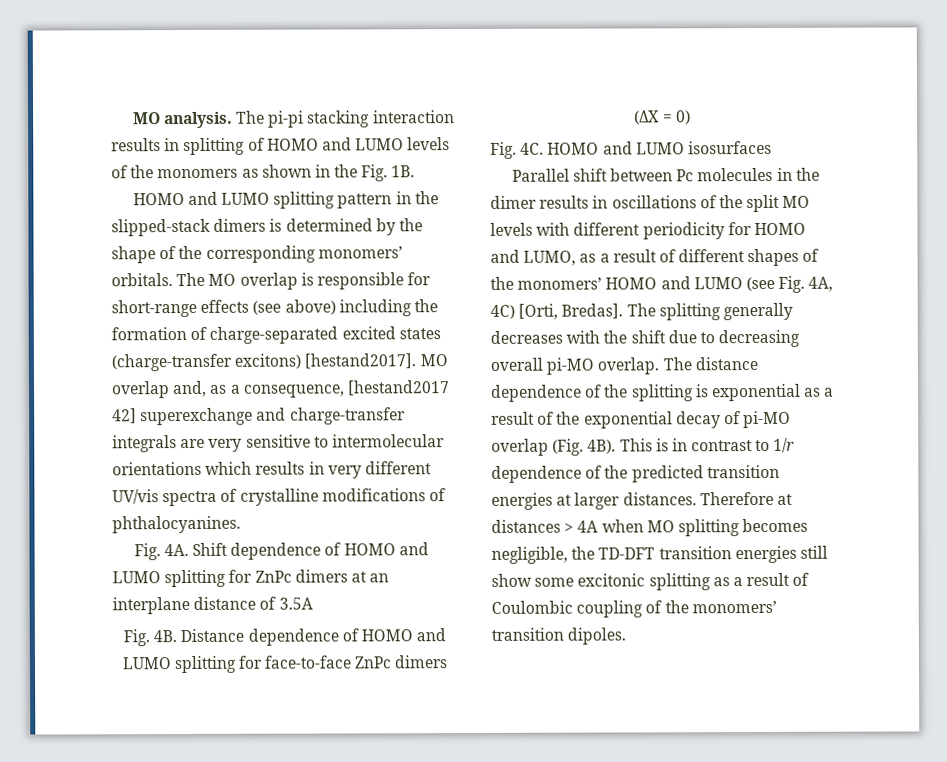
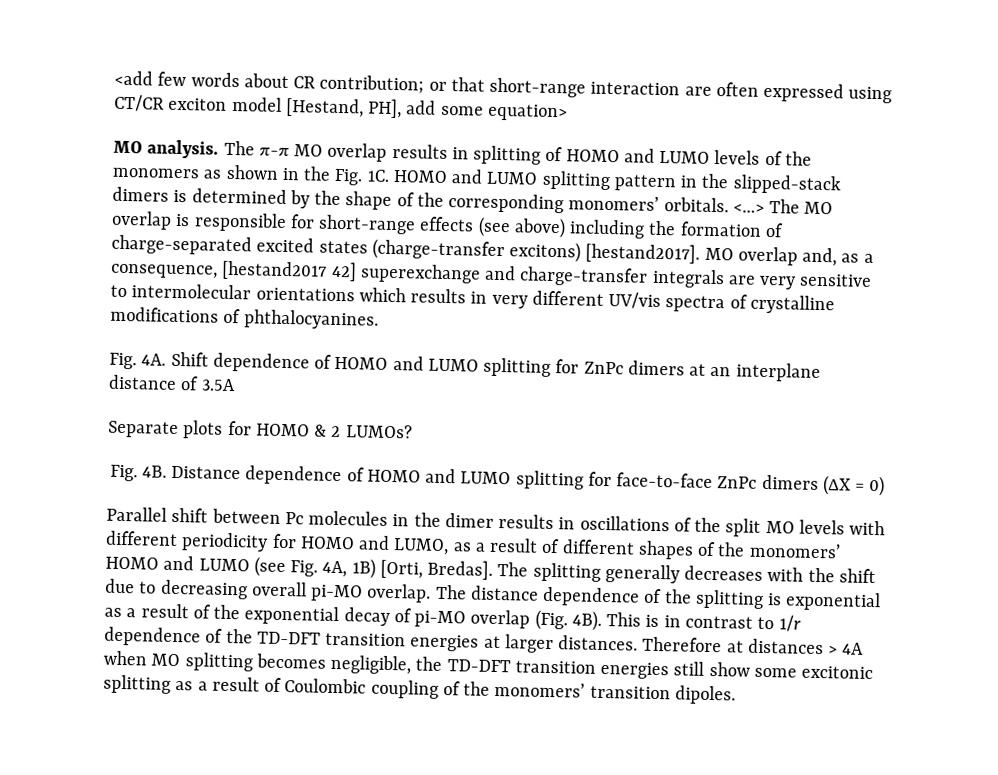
- MO analysis. The pi-pi stacking interaction results in splitting of HOMO and LUMO levels of the monomers as shown in the Fig. 1B.
- HOMO and LUMO splitting pattern in the slipped-stack dimers is determined by the shape of the corresponding monomers’ orbitals.
+ <add few words about CR contribution; or that short-range interaction are often expressed using CT/CR exciton model [Hestand, PH], add some equation>
+ MO analysis. The π-π MO overlap results in splitting of HOMO and LUMO levels of the monomers as shown in the Fig. 1C. HOMO and LUMO splitting pattern in the slipped-stack dimers is determined by the shape of the corresponding monomers’ orbitals.
- The MO overlap is responsible for short-range effects (see above) including the formation of charge-separated excited states (charge-transfer excitons) [hestand2017].
+ <…> The MO overlap is responsible for short-range effects (see above) including the formation of charge-separated excited states (charge-transfer excitons) [hestand2017].
+ Separate plots for HOMO & 2 LUMOs?
- Fig. 4C. HOMO and LUMO isosurfaces
- Parallel shift between Pc molecules in the dimer results in oscillations of the split MO levels with different periodicity for HOMO and LUMO, as a result of different shapes of the monomers’ HOMO and LUMO (see Fig. 4A, 4C) [Orti, Bredas].
+ Parallel shift between Pc molecules in the dimer results in oscillations of the split MO levels with different periodicity for HOMO and LUMO, as a result of different shapes of the monomers’ HOMO and LUMO (see Fig. 4A, 1B) [Orti, Bredas].
- This is in contrast to 1/r dependence of the predicted transition energies at larger distances.
+ This is in contrast to 1/r dependence of the TD-DFT transition energies at larger distances.

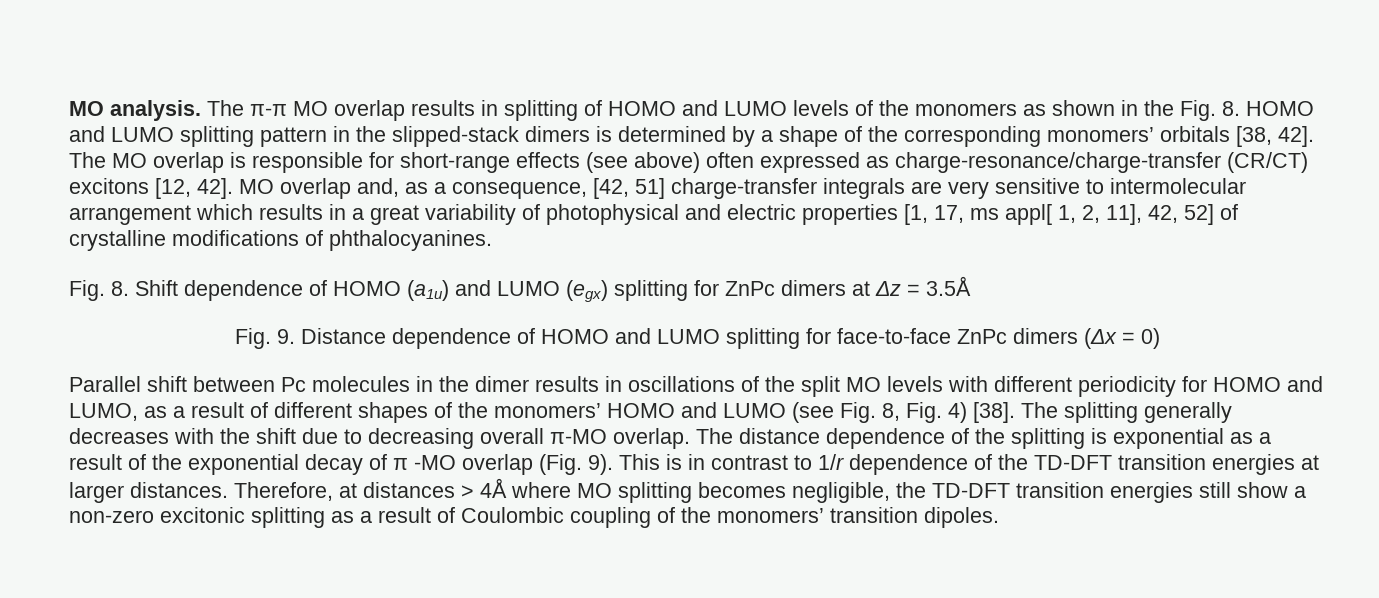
- <add few words about CR contribution; or that short-range interaction are often expressed using CT/CR exciton model [Hestand, PH], add some equation>
- The π-π MO overlap results in splitting of HOMO and LUMO levels of the monomers as shown in the Fig. 1C. HOMO and LUMO splitting pattern in the slipped-stack dimers is determined by the shape of the corresponding monomers’ orbitals. <…> The MO overlap is responsible for short-range effects (see above) including the formation of charge-separated excited states (charge-transfer excitons) [hestand2017].
+ The π-π MO overlap results in splitting of HOMO and LUMO levels of the monomers as shown in the Fig. 8. HOMO and LUMO splitting pattern in the slipped-stack dimers is determined by a shape of the corresponding monomers’ orbitals [38, 42]. The MO overlap is responsible for short-range effects (see above) often expressed as charge-resonance/charge-transfer (CR/CT) excitons [12, 42].
- MO overlap and, as a consequence, [hestand2017 42] superexchange and charge-transfer integrals are very sensitive to intermolecular orientations which results in very different UV/vis spectra of crystalline modifications of phthalocyanines.
+ MO overlap and, as a consequence, [42, 51] charge-transfer integrals are very sensitive to intermolecular arrangement which results in a great variability of photophysical and electric properties [1, 17, ms appl[ 1, 2, 11], 42, 52] of crystalline modifications of phthalocyanines.
- Fig. 4A. Shift dependence of HOMO and LUMO splitting for ZnPc dimers at an interplane distance of 3.5A
- Separate plots for HOMO & 2 LUMOs?
- Fig. 4B. Distance dependence of HOMO and LUMO splitting for face-to-face ZnPc dimers (ΔX = 0)
+ Fig. 8. Shift dependence of HOMO (a1u) and LUMO (egx) splitting for ZnPc dimers at Δz = 3.5Å
+ Fig. 9. Distance dependence of HOMO and LUMO splitting for face-to-face ZnPc dimers (Δx = 0)
- Parallel shift between Pc molecules in the dimer results in oscillations of the split MO levels with different periodicity for HOMO and LUMO, as a result of different shapes of the monomers’ HOMO and LUMO (see Fig. 4A, 1B) [Orti, Bredas].
+ Parallel shift between Pc molecules in the dimer results in oscillations of the split MO levels with different periodicity for HOMO and LUMO, as a result of different shapes of the monomers’ HOMO and LUMO (see Fig. 8, Fig. 4) [38].
- The splitting generally decreases with the shift due to decreasing overall pi-MO overlap.
+ The splitting generally decreases with the shift due to decreasing overall π-MO overlap.
- The distance dependence of the splitting is exponential as a result of the exponential decay of pi-MO overlap (Fig. 4B).
+ The distance dependence of the splitting is exponential as a result of the exponential decay of π -MO overlap (Fig. 9).
- Therefore at distances > 4A when MO splitting becomes negligible, the TD-DFT transition energies still show some excitonic splitting as a result of Coulombic coupling of the monomers’ transition dipoles.
+ Therefore, at distances > 4Å where MO splitting becomes negligible, the TD-DFT transition energies still show a non-zero excitonic splitting as a result of Coulombic coupling of the monomers’ transition dipoles.

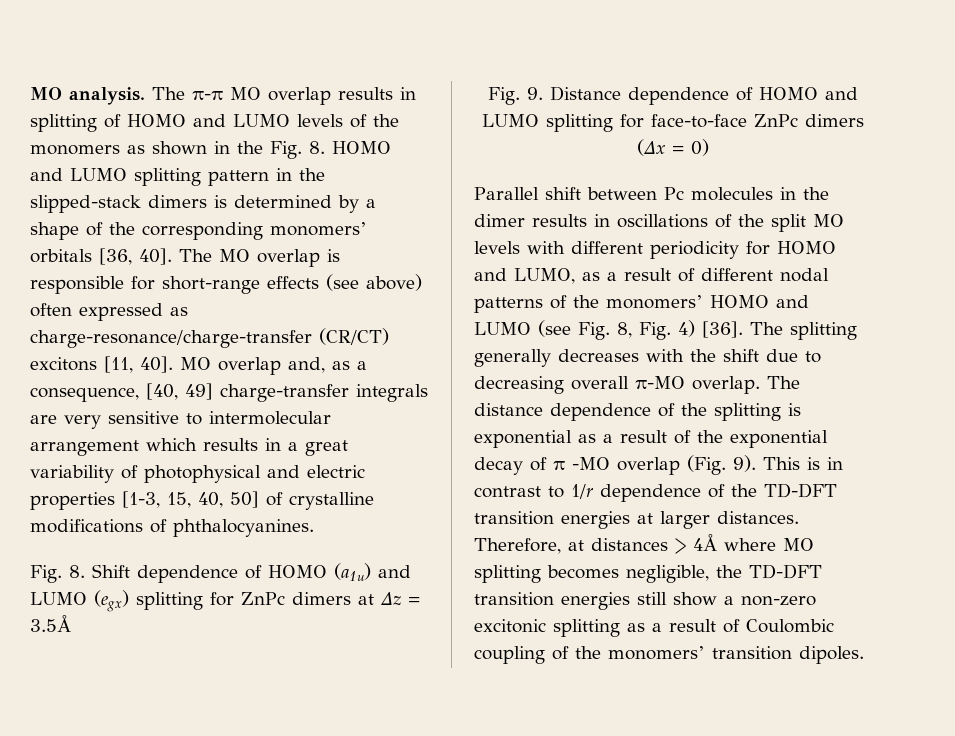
- The π-π MO overlap results in splitting of HOMO and LUMO levels of the monomers as shown in the Fig. 8. HOMO and LUMO splitting pattern in the slipped-stack dimers is determined by a shape of the corresponding monomers’ orbitals [38, 42].
+ The π-π MO overlap results in splitting of HOMO and LUMO levels of the monomers as shown in the Fig. 8. HOMO and LUMO splitting pattern in the slipped-stack dimers is determined by a shape of the corresponding monomers’ orbitals [36, 40].
- The MO overlap is responsible for short-range effects (see above) often expressed as charge-resonance/charge-transfer (CR/CT) excitons [12, 42].
+ The MO overlap is responsible for short-range effects (see above) often expressed as charge-resonance/charge-transfer (CR/CT) excitons [11, 40].
- MO overlap and, as a consequence, [42, 51] charge-transfer integrals are very sensitive to intermolecular arrangement which results in a great variability of photophysical and electric properties [1, 17, ms appl[ 1, 2, 11], 42, 52] of crystalline modifications of phthalocyanines.
+ MO overlap and, as a consequence, [40, 49] charge-transfer integrals are very sensitive to intermolecular arrangement which results in a great variability of photophysical and electric properties [1-3, 15, 40, 50] of crystalline modifications of phthalocyanines.
- Parallel shift between Pc molecules in the dimer results in oscillations of the split MO levels with different periodicity for HOMO and LUMO, as a result of different shapes of the monomers’ HOMO and LUMO (see Fig. 8, Fig. 4) [38].
+ Parallel shift between Pc molecules in the dimer results in oscillations of the split MO levels with different periodicity for HOMO and LUMO, as a result of different nodal patterns of the monomers’ HOMO and LUMO (see Fig. 8, Fig. 4) [36].

